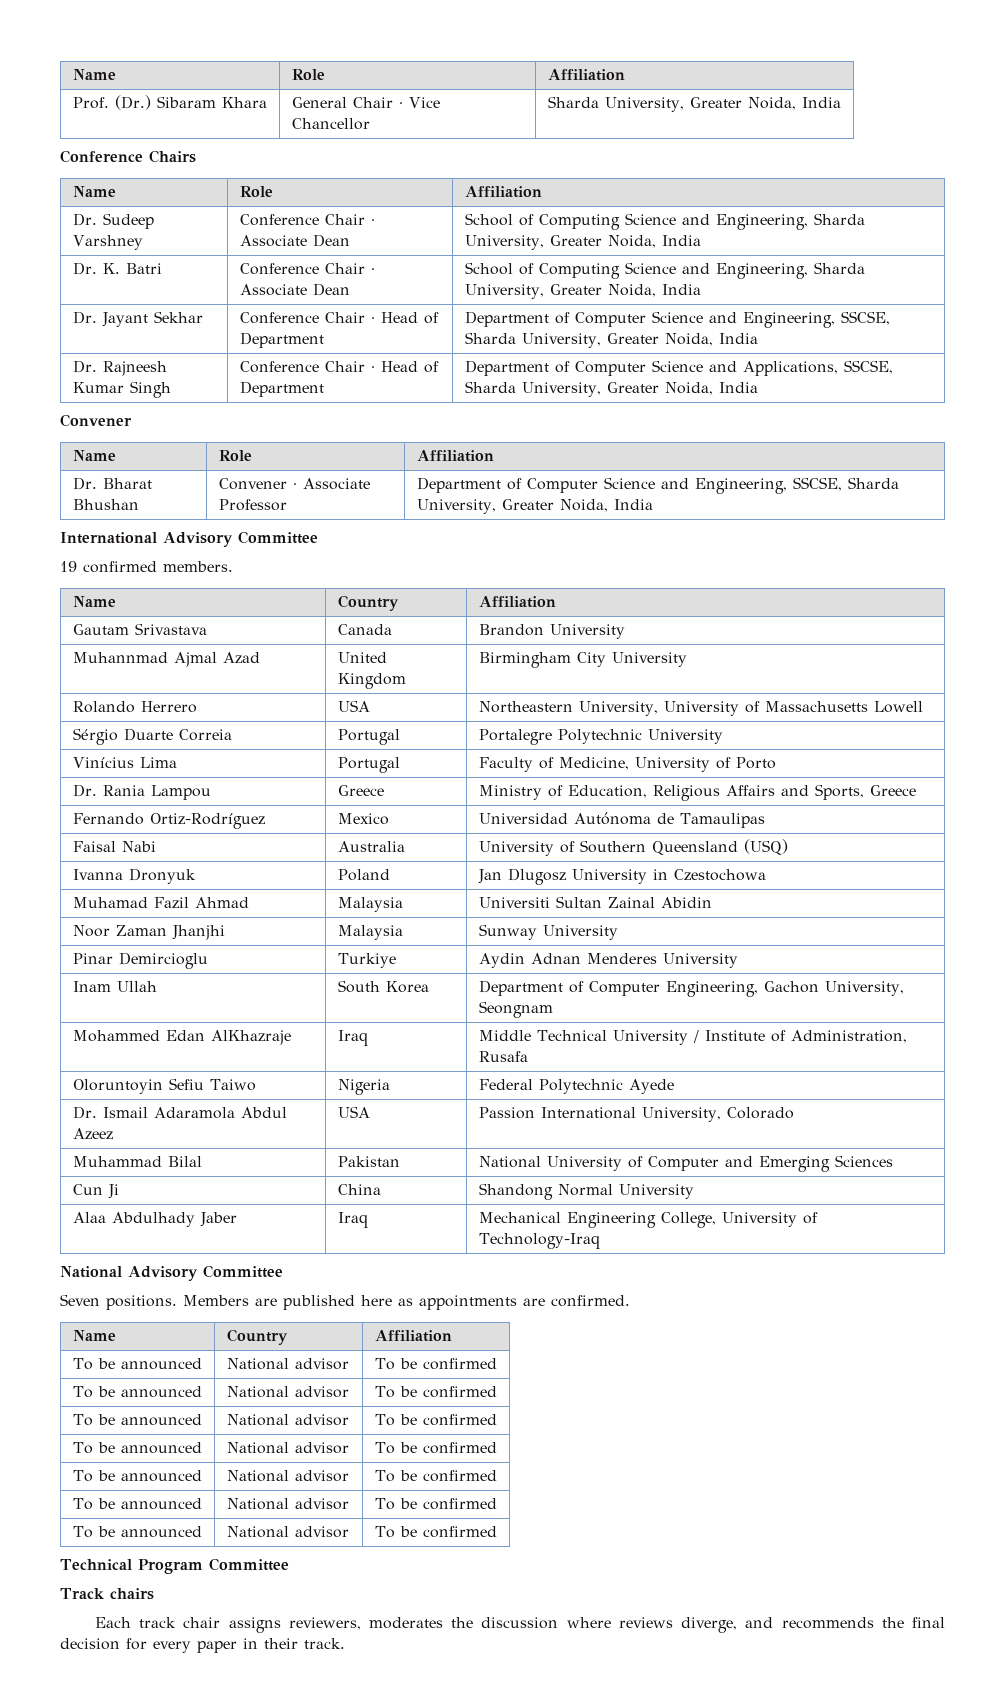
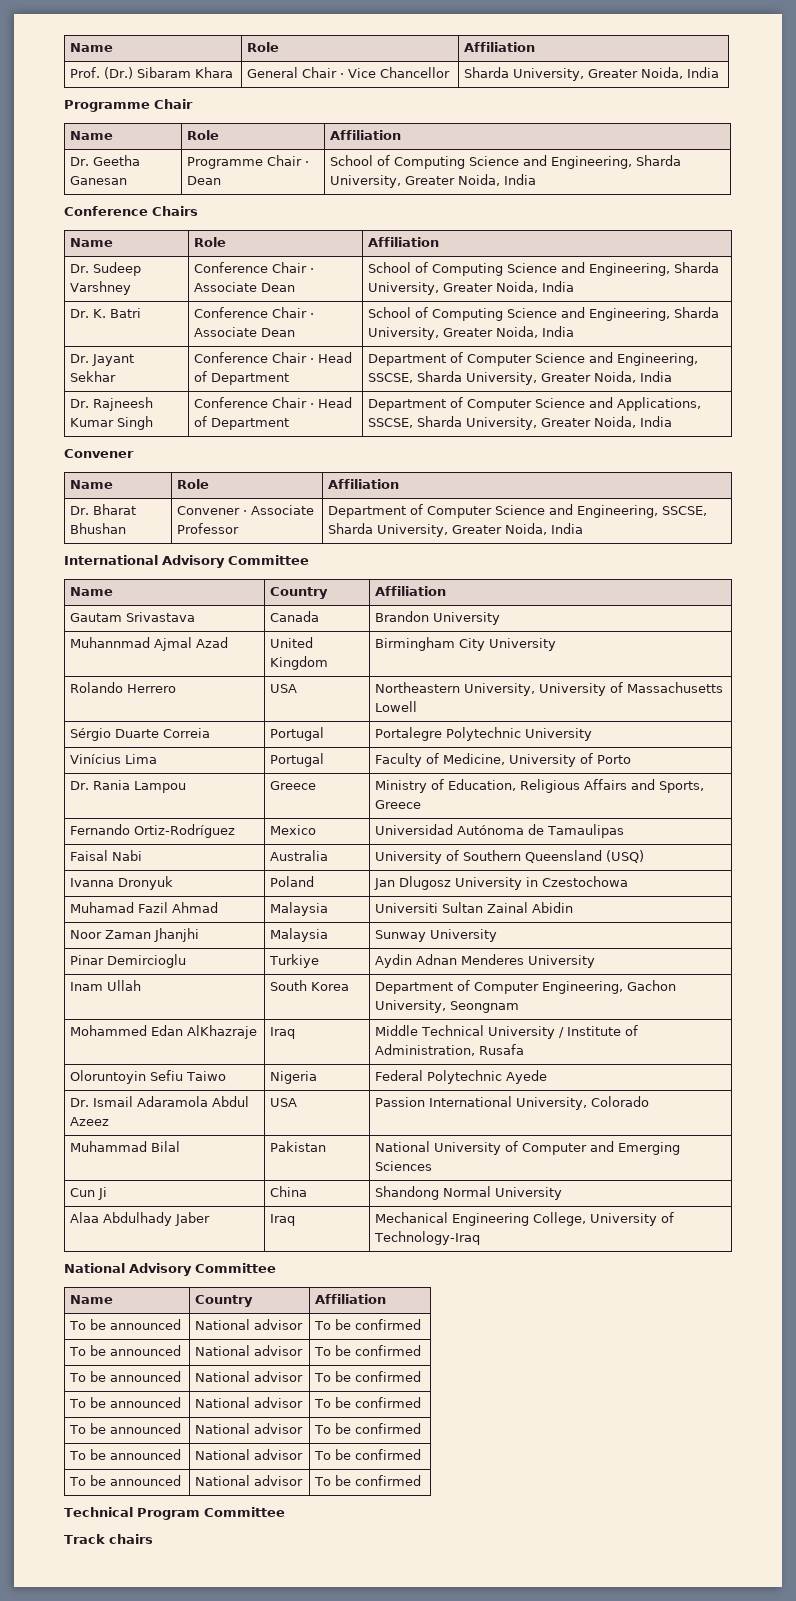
  Prof. (Dr.) Sibaram Khara | General Chair · Vice Chancellor | Sharda University, Greater Noida, India
+ Programme Chair
+ Name | Role | Affiliation
+ Dr. Geetha Ganesan | Programme Chair · Dean | School of Computing Science and Engineering, Sharda University, Greater Noida, India
- 19 confirmed members.
- Seven positions. Members are published here as appointments are confirmed.
- Each track chair assigns reviewers, moderates the discussion where reviews diverge, and recommends the final decision for every paper in their track.

